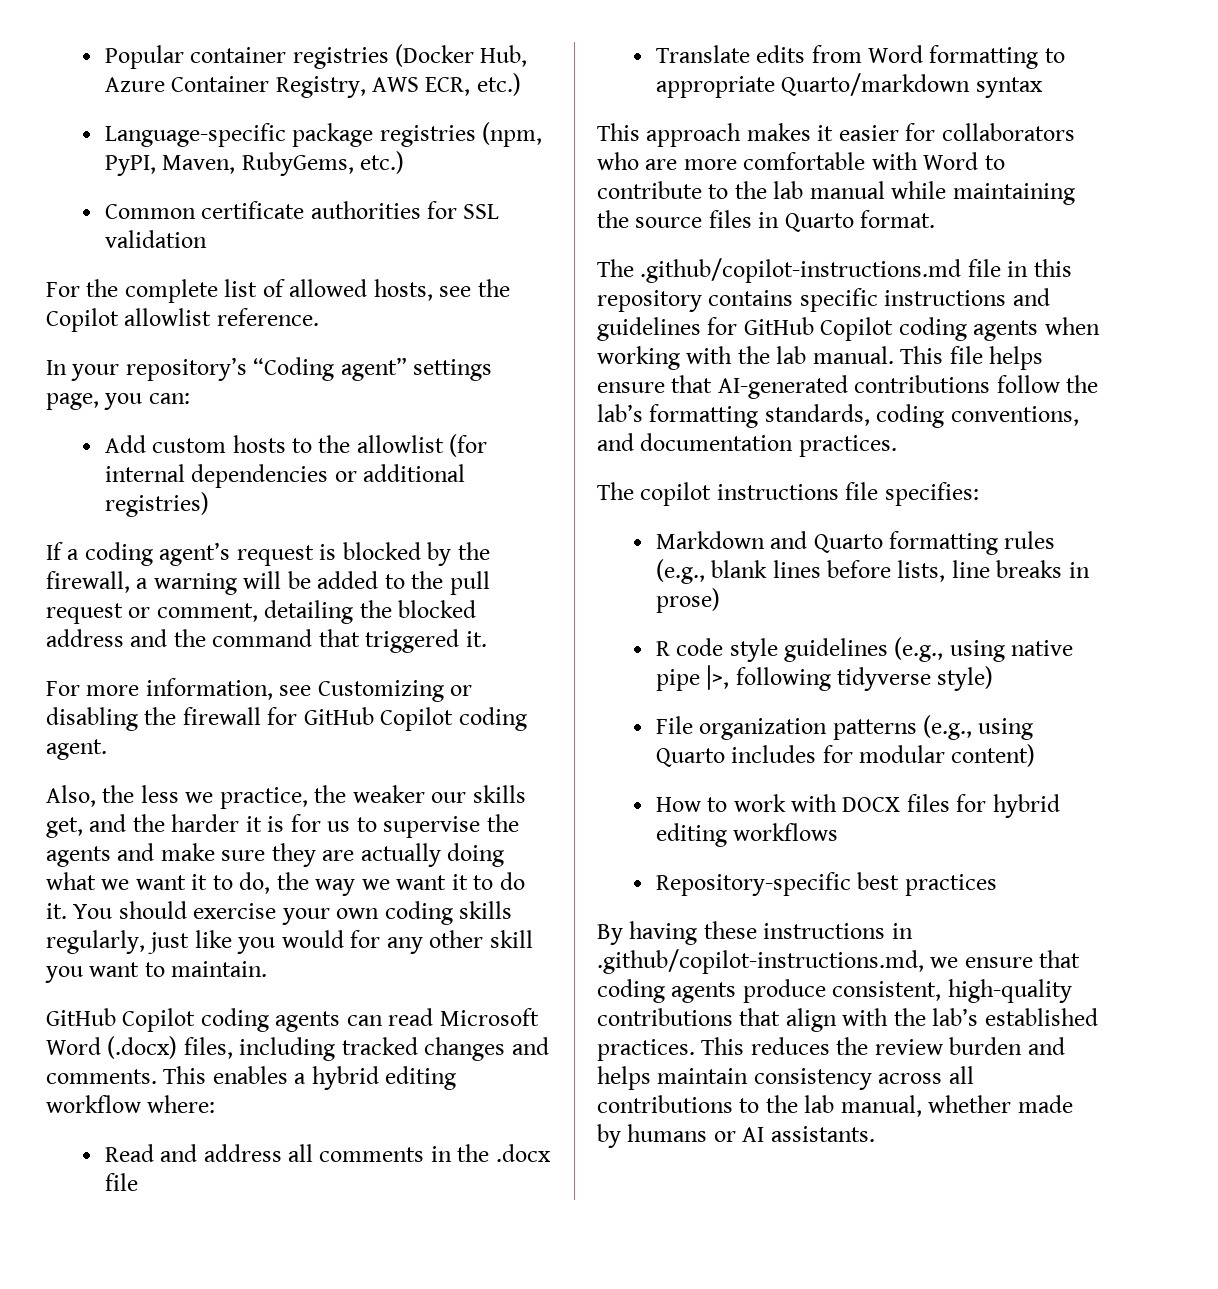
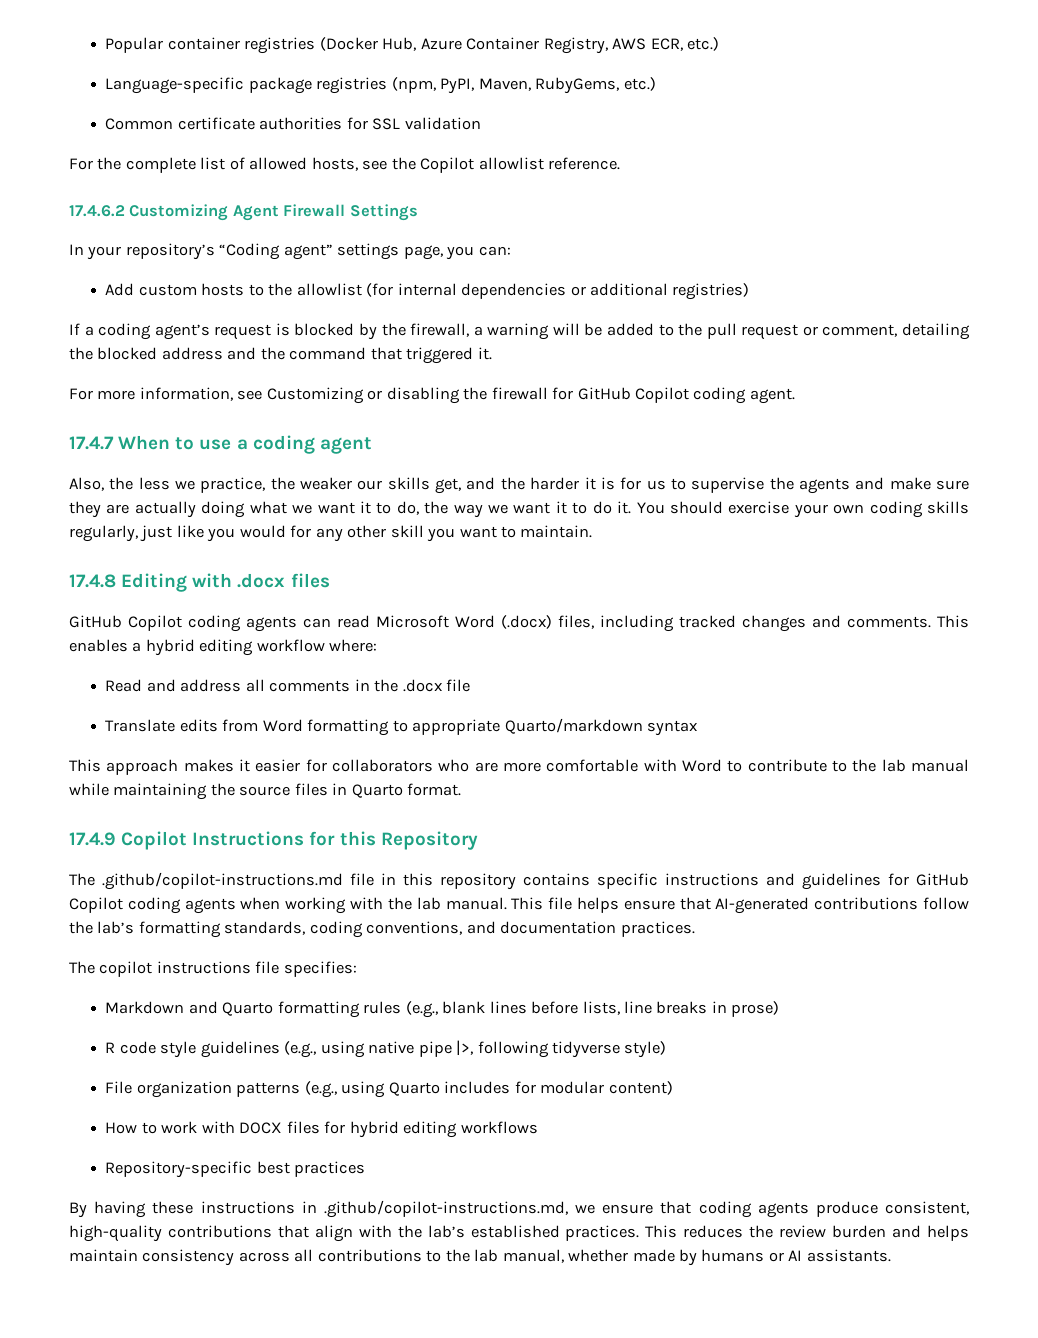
+ 17.4.6.2 Customizing Agent Firewall Settings
+ 17.4.7 When to use a coding agent
+ 17.4.8 Editing with .docx files
+ 17.4.9 Copilot Instructions for this Repository

